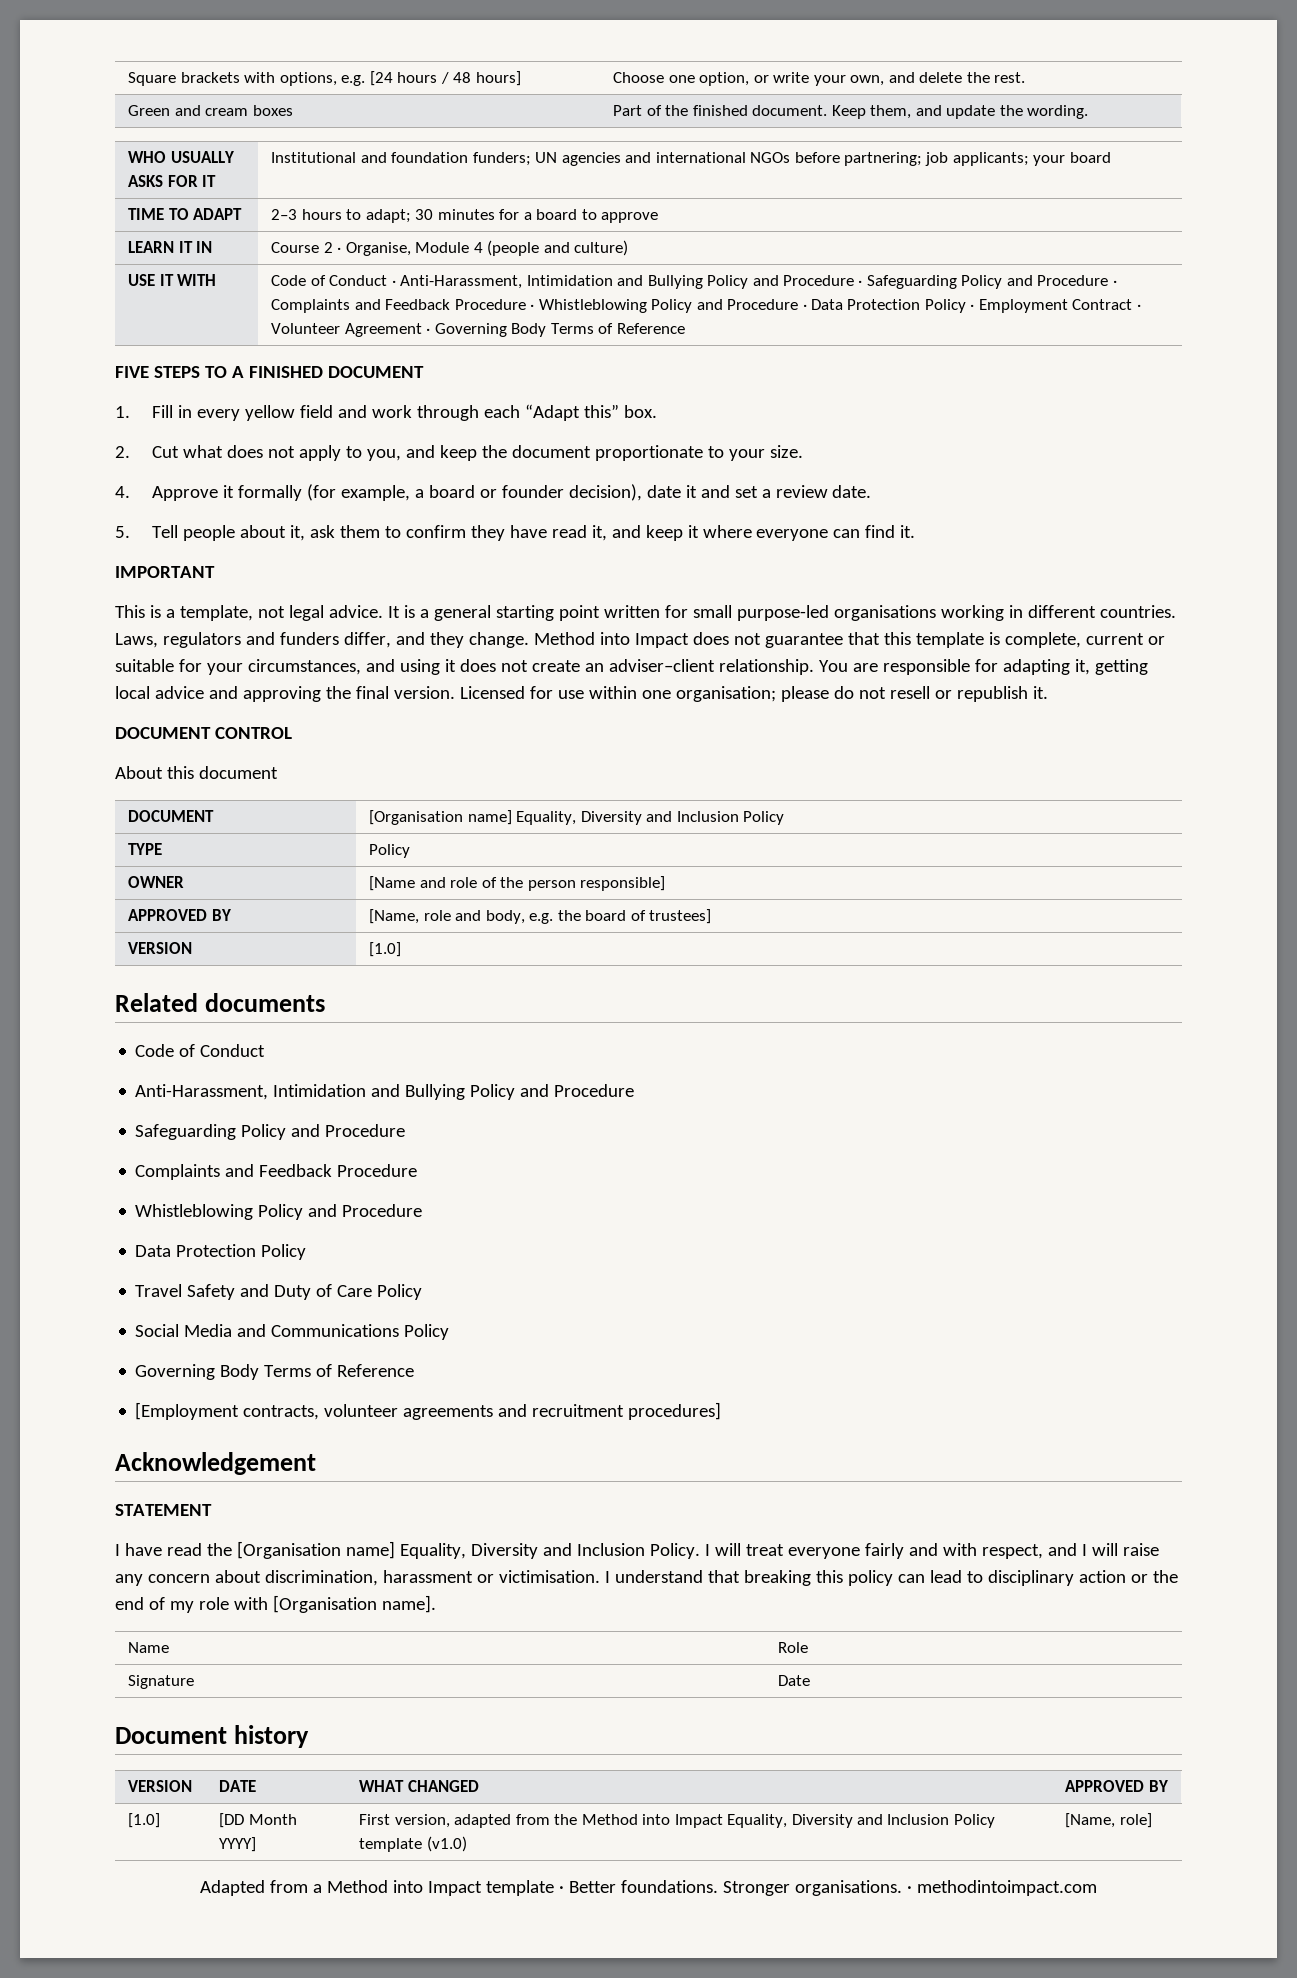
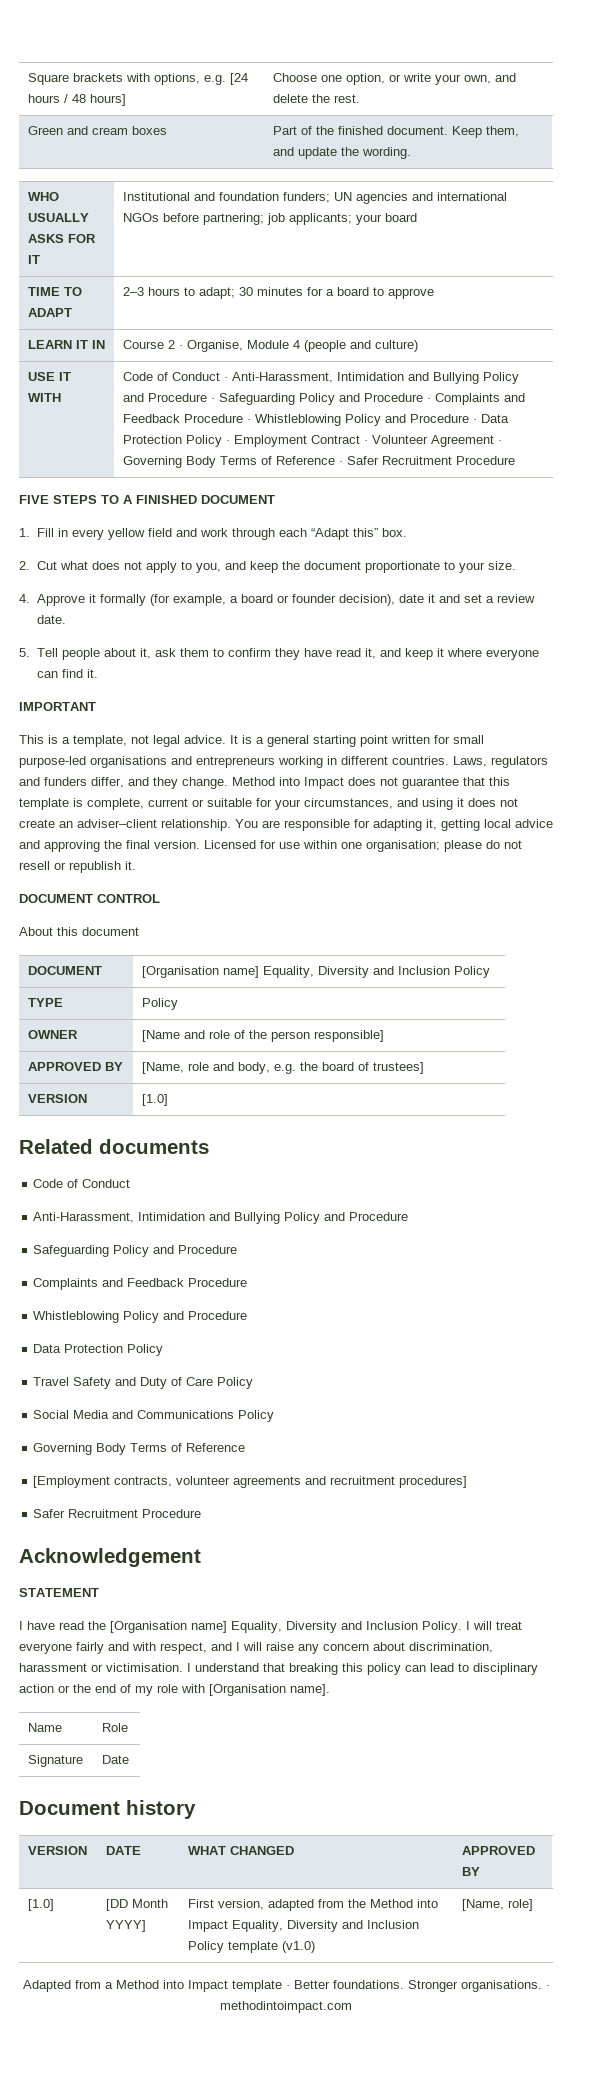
- Code of Conduct · Anti-Harassment, Intimidation and Bullying Policy and Procedure · Safeguarding Policy and Procedure · Complaints and Feedback Procedure · Whistleblowing Policy and Procedure · Data Protection Policy · Employment Contract · Volunteer Agreement · Governing Body Terms of Reference
+ Code of Conduct · Anti-Harassment, Intimidation and Bullying Policy and Procedure · Safeguarding Policy and Procedure · Complaints and Feedback Procedure · Whistleblowing Policy and Procedure · Data Protection Policy · Employment Contract · Volunteer Agreement · Governing Body Terms of Reference · Safer Recruitment Procedure
- It is a general starting point written for small purpose-led organisations working in different countries.
+ It is a general starting point written for small purpose-led organisations and entrepreneurs working in different countries.
  [Employment contracts, volunteer agreements and recruitment procedures]
+ Safer Recruitment Procedure

